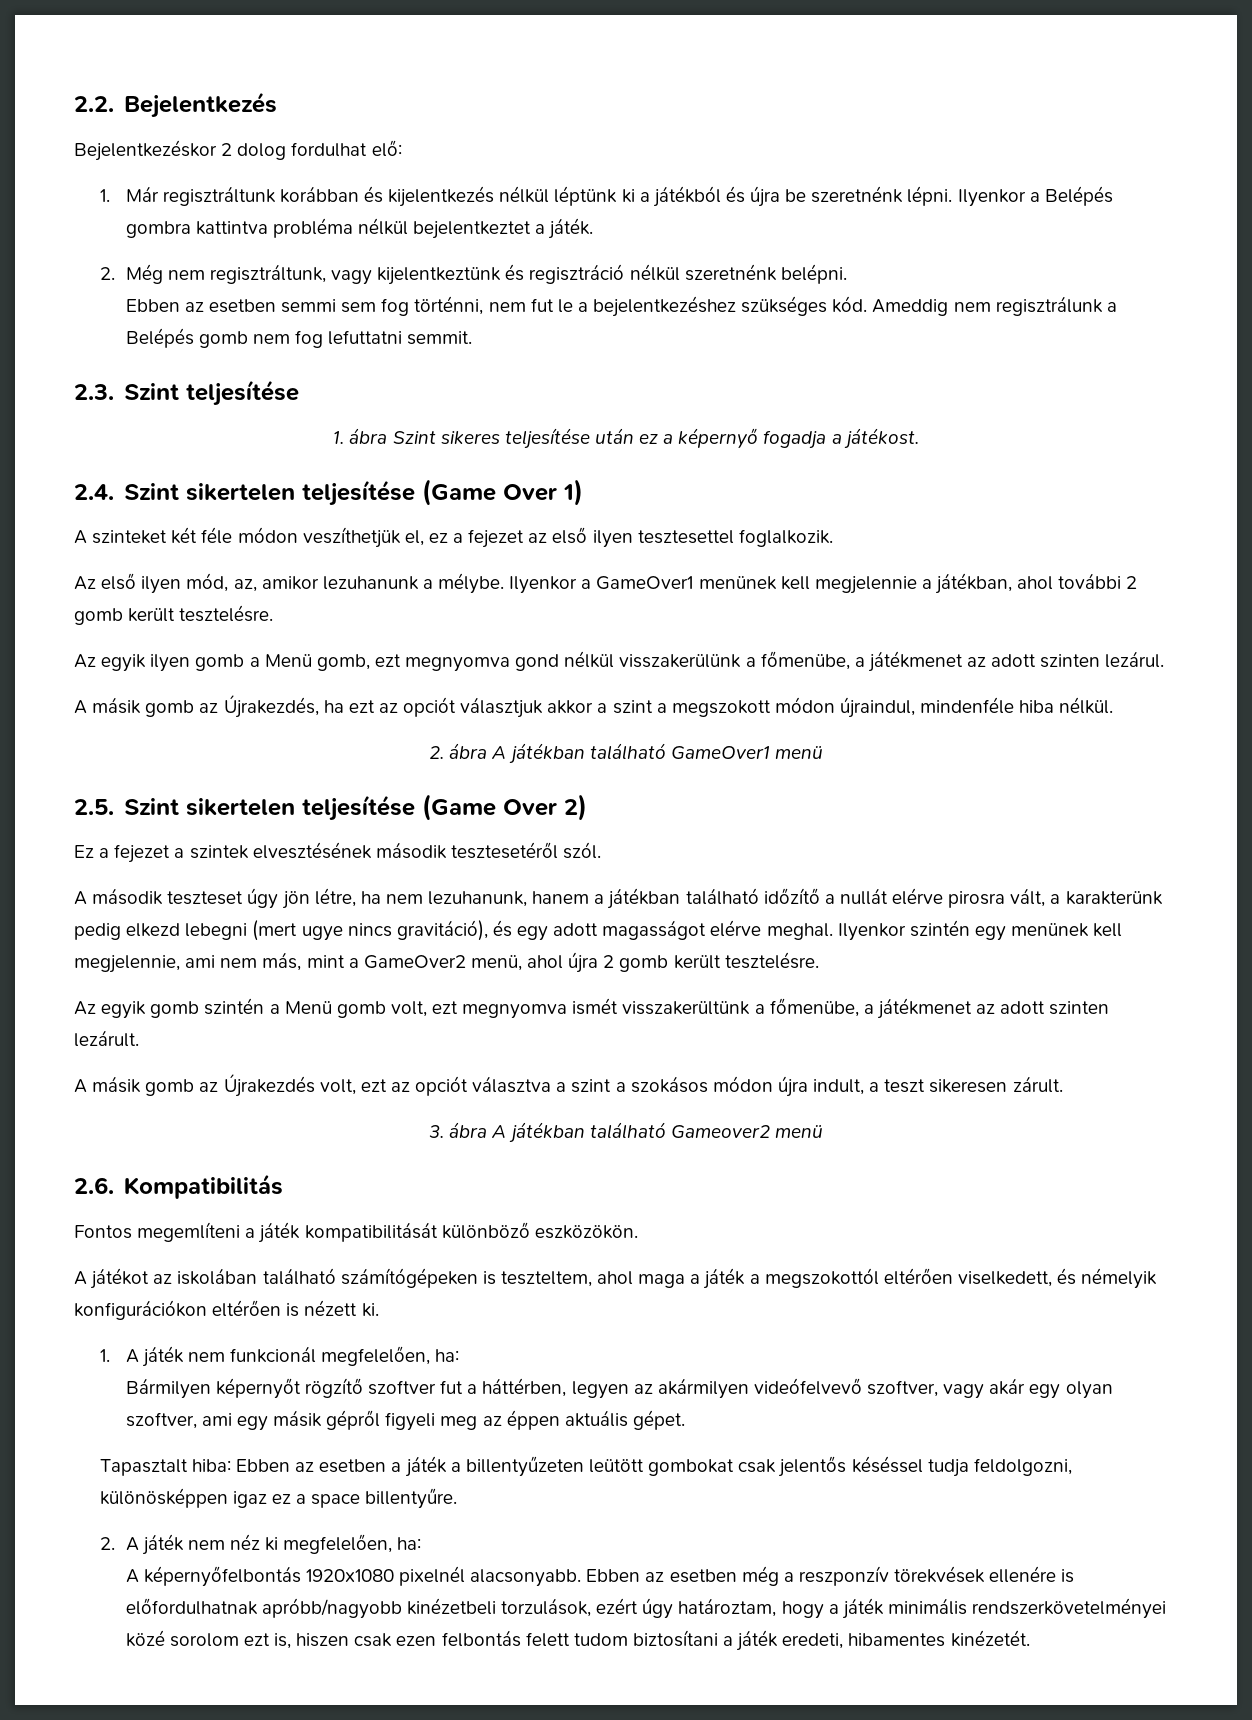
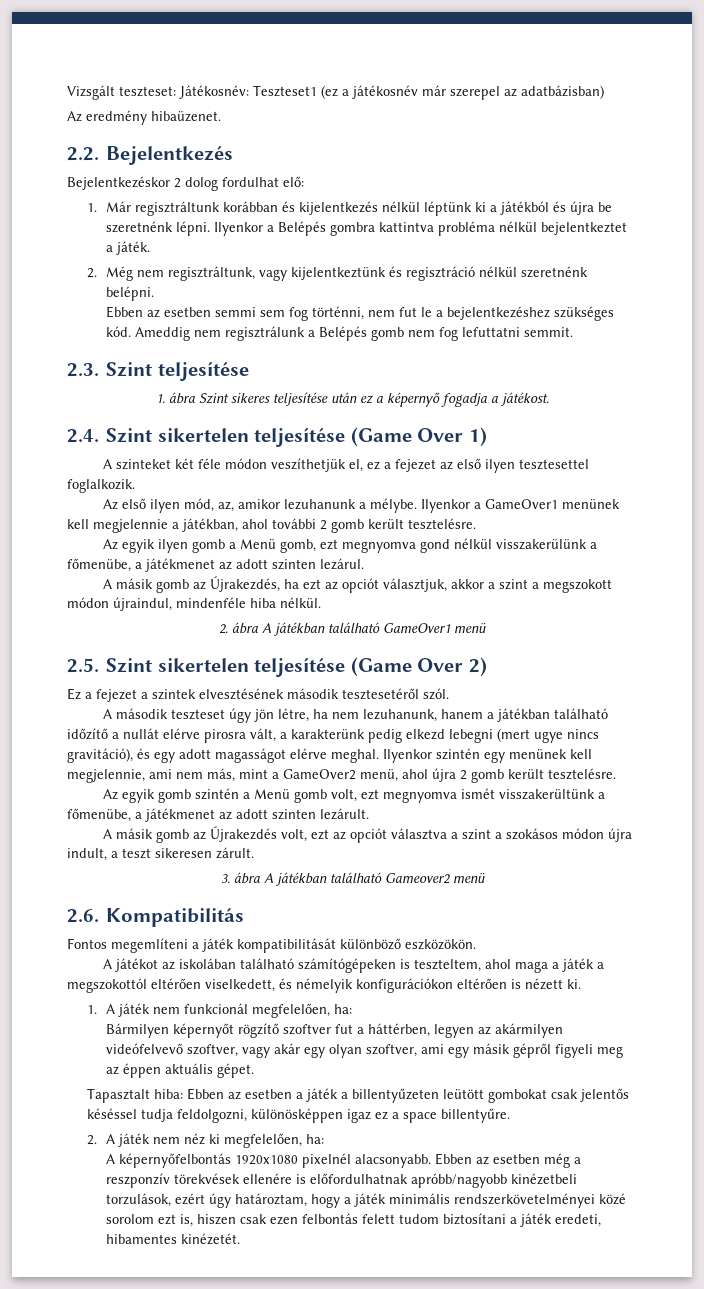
+ Vizsgált teszteset: Játékosnév: Teszteset1 (ez a játékosnév már szerepel az adatbázisban)
+ Az eredmény hibaüzenet.
- A másik gomb az Újrakezdés, ha ezt az opciót választjuk akkor a szint a megszokott módon újraindul, mindenféle hiba nélkül.
+ A másik gomb az Újrakezdés, ha ezt az opciót választjuk, akkor a szint a megszokott módon újraindul, mindenféle hiba nélkül.

